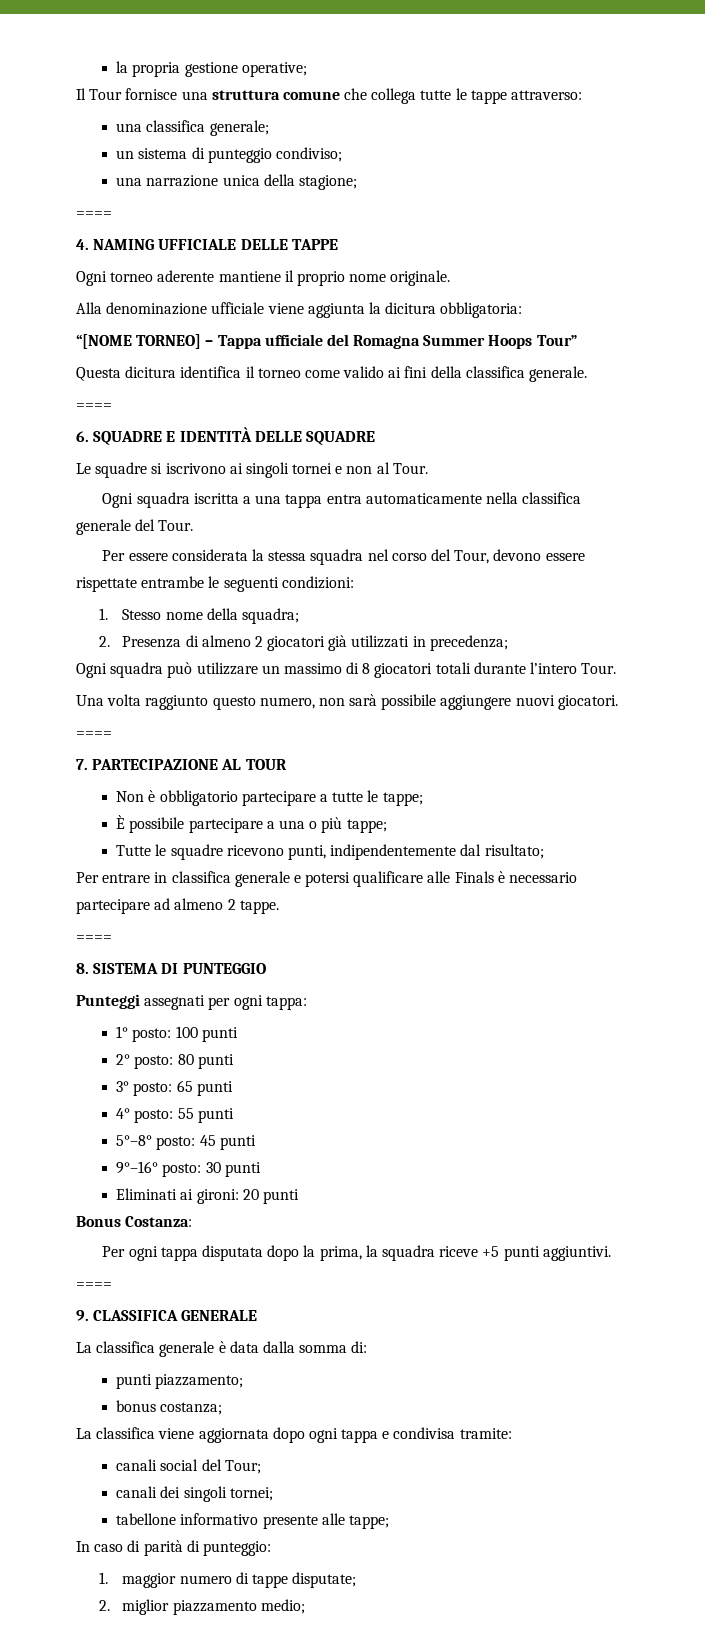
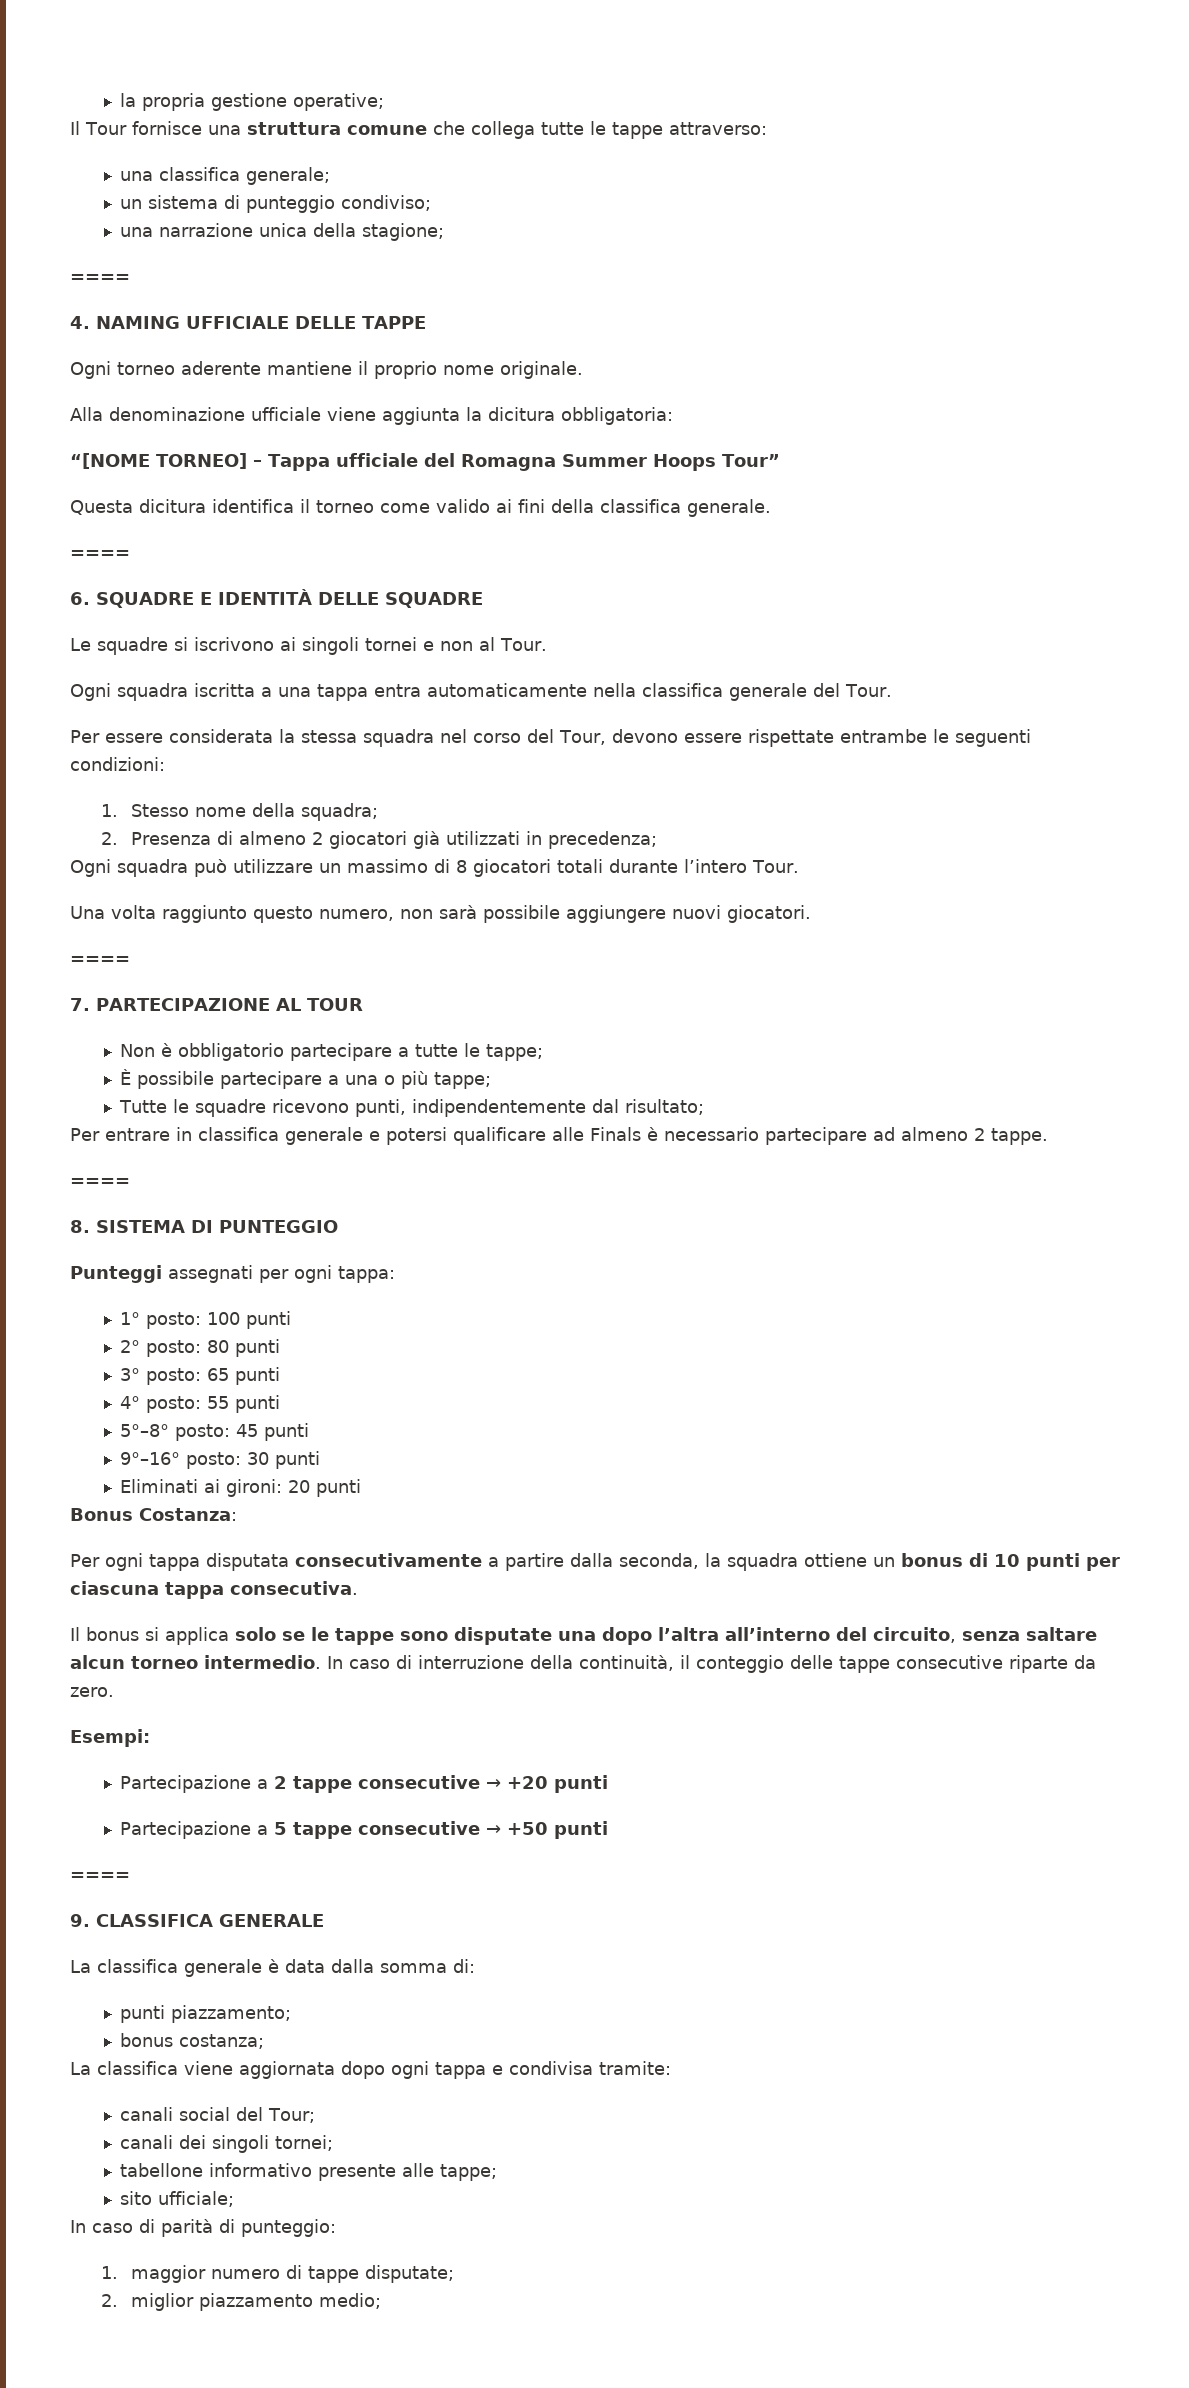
- Per ogni tappa disputata dopo la prima, la squadra riceve +5 punti aggiuntivi.
+ Per ogni tappa disputata consecutivamente a partire dalla seconda, la squadra ottiene un bonus di 10 punti per ciascuna tappa consecutiva.
+ Il bonus si applica solo se le tappe sono disputate una dopo l’altra all’interno del circuito, senza saltare alcun torneo intermedio. In caso di interruzione della continuità, il conteggio delle tappe consecutive riparte da zero.
+ Esempi:
+ Partecipazione a 2 tappe consecutive → +20 punti
+ Partecipazione a 5 tappe consecutive → +50 punti
+ sito ufficiale;

